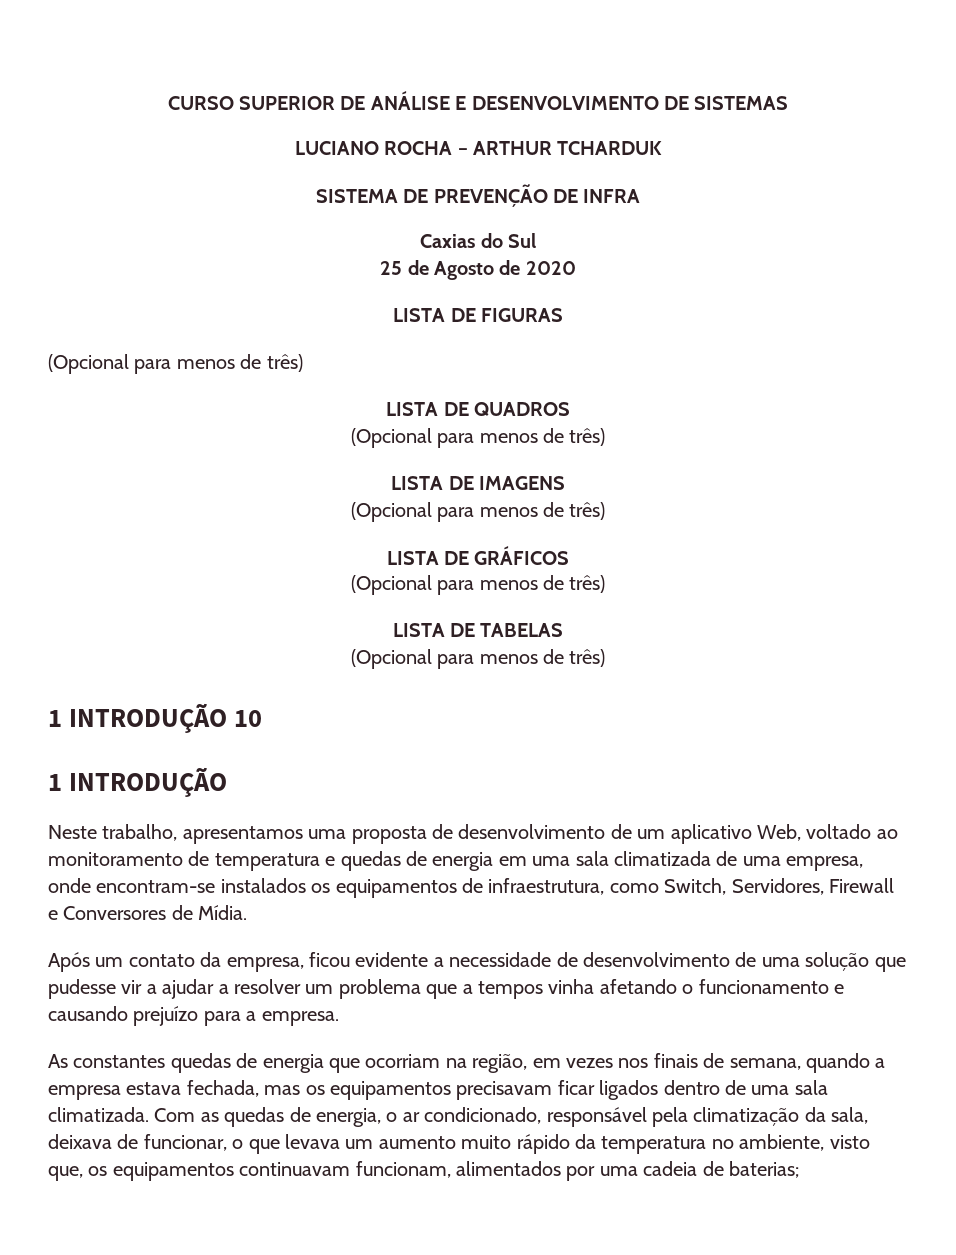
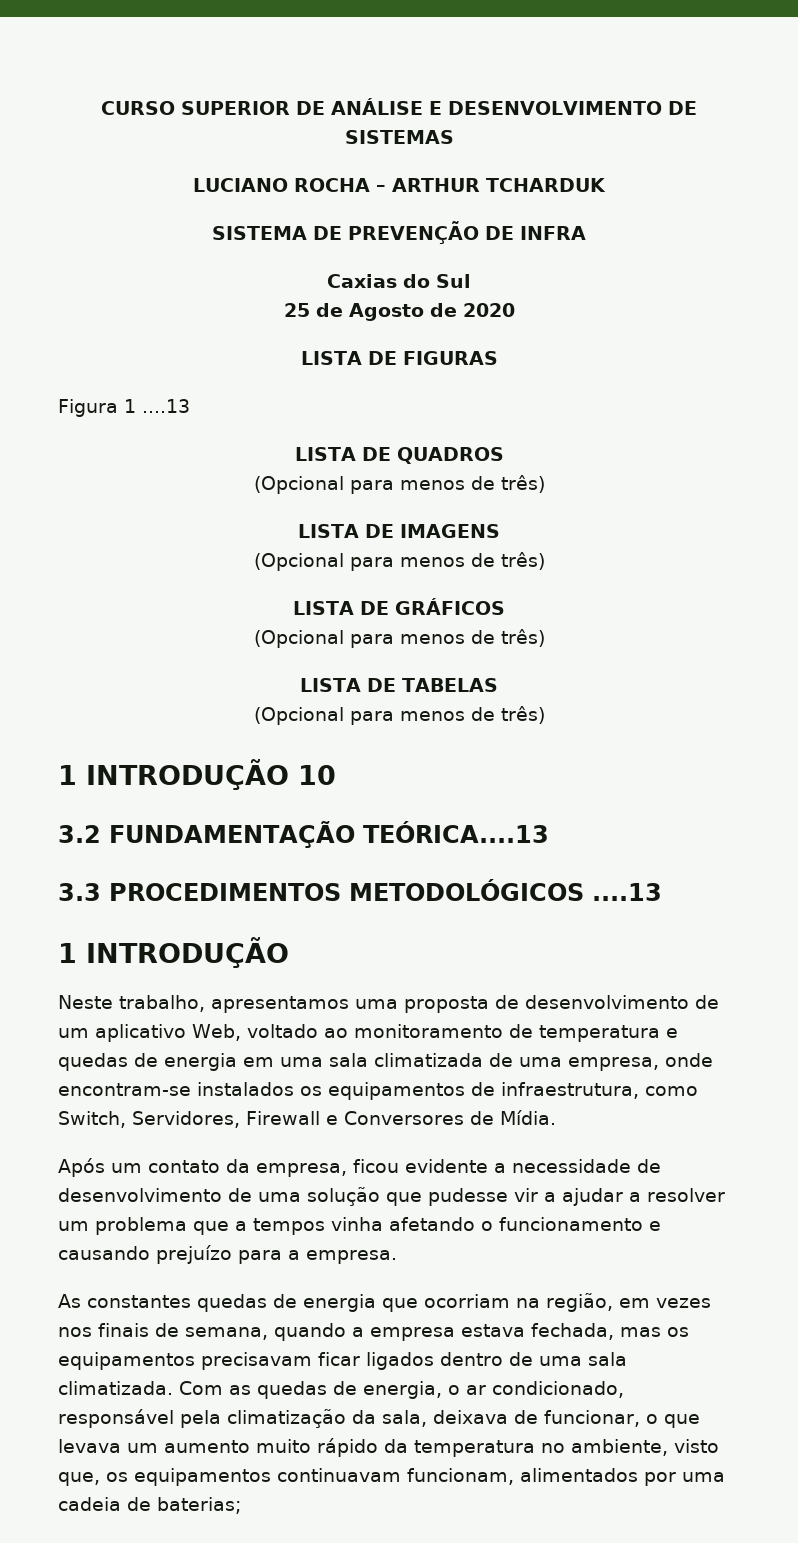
  LISTA DE FIGURAS
- (Opcional para menos de três)
+ Figura 1 ....13
+ 3.2 FUNDAMENTAÇÃO TEÓRICA....13
+ 3.3 PROCEDIMENTOS METODOLÓGICOS ....13

